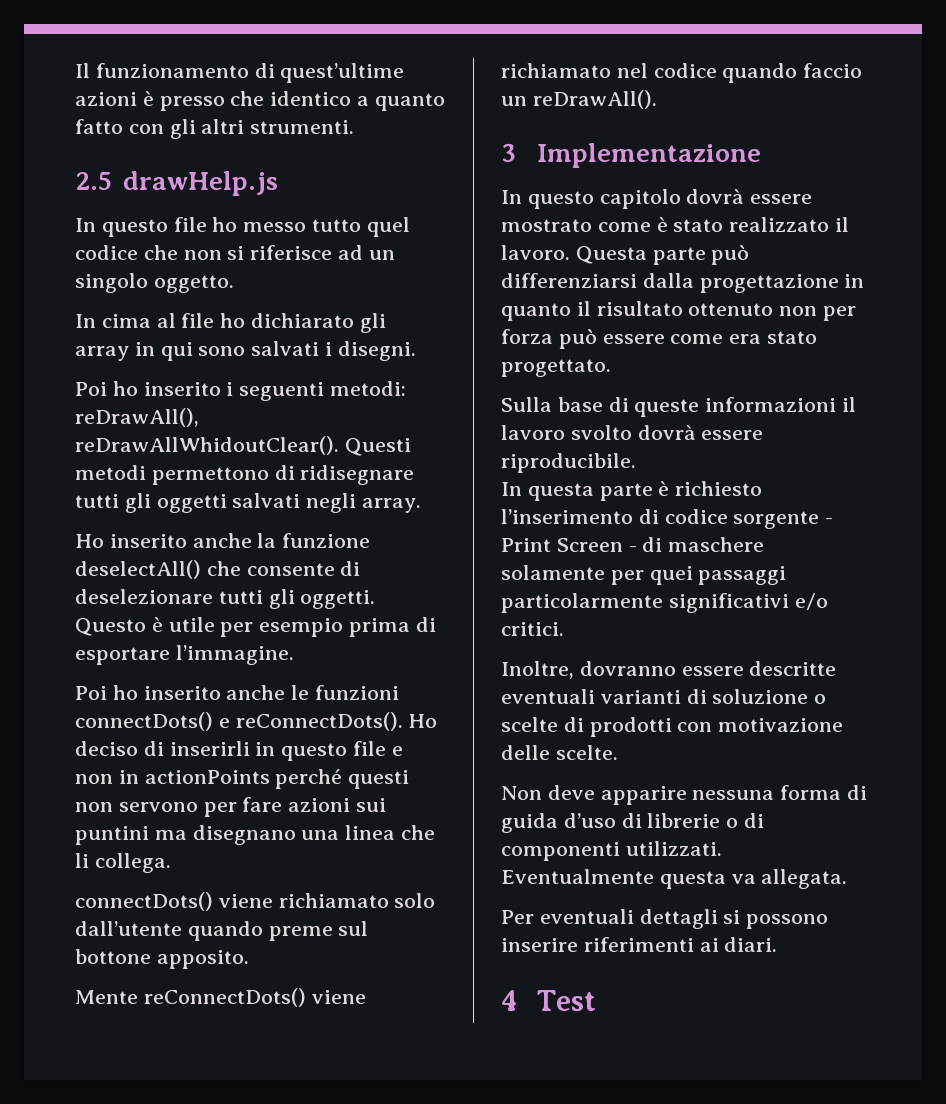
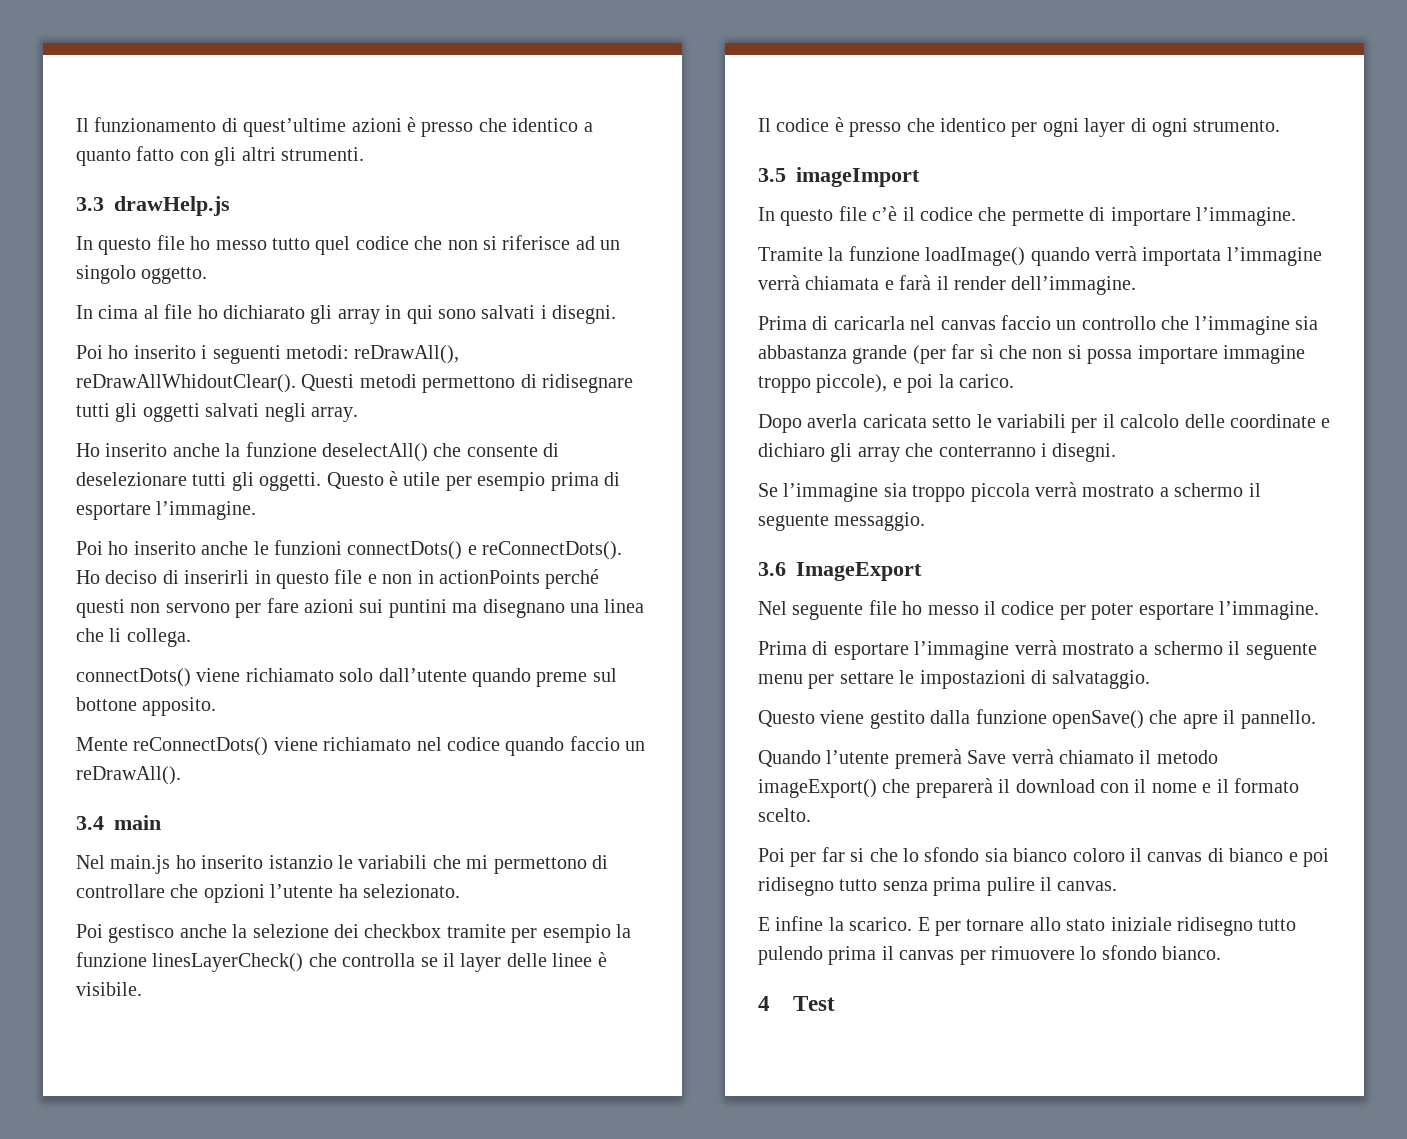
- 2.5 drawHelp.js
+ 3.3 drawHelp.js
- 3 Implementazione
- In questo capitolo dovrà essere mostrato come è stato realizzato il lavoro. Questa parte può differenziarsi dalla progettazione in quanto il risultato ottenuto non per forza può essere come era stato progettato.
- Sulla base di queste informazioni il lavoro svolto dovrà essere riproducibile.
- In questa parte è richiesto l’inserimento di codice sorgente - Print Screen - di maschere solamente per quei passaggi particolarmente significativi e/o critici.
- Inoltre, dovranno essere descritte eventuali varianti di soluzione o scelte di prodotti con motivazione delle scelte.
- Non deve apparire nessuna forma di guida d’uso di librerie o di componenti utilizzati. Eventualmente questa va allegata.
- Per eventuali dettagli si possono inserire riferimenti ai diari.
+ 3.4 main
+ Nel main.js ho inserito istanzio le variabili che mi permettono di controllare che opzioni l’utente ha selezionato.
+ Poi gestisco anche la selezione dei checkbox tramite per esempio la funzione linesLayerCheck() che controlla se il layer delle linee è visibile.
+ Il codice è presso che identico per ogni layer di ogni strumento.
+ 3.5 imageImport
+ In questo file c’è il codice che permette di importare l’immagine.
+ Tramite la funzione loadImage() quando verrà importata l’immagine verrà chiamata e farà il render dell’immagine.
+ Prima di caricarla nel canvas faccio un controllo che l’immagine sia abbastanza grande (per far sì che non si possa importare immagine troppo piccole), e poi la carico.
+ Dopo averla caricata setto le variabili per il calcolo delle coordinate e dichiaro gli array che conterranno i disegni.
+ Se l’immagine sia troppo piccola verrà mostrato a schermo il seguente messaggio.
+ 3.6 ImageExport
+ Nel seguente file ho messo il codice per poter esportare l’immagine.
+ Prima di esportare l’immagine verrà mostrato a schermo il seguente menu per settare le impostazioni di salvataggio.
+ Questo viene gestito dalla funzione openSave() che apre il pannello.
+ Quando l’utente premerà Save verrà chiamato il metodo imageExport() che preparerà il download con il nome e il formato scelto.
+ Poi per far si che lo sfondo sia bianco coloro il canvas di bianco e poi ridisegno tutto senza prima pulire il canvas.
+ E infine la scarico. E per tornare allo stato iniziale ridisegno tutto pulendo prima il canvas per rimuovere lo sfondo bianco.

